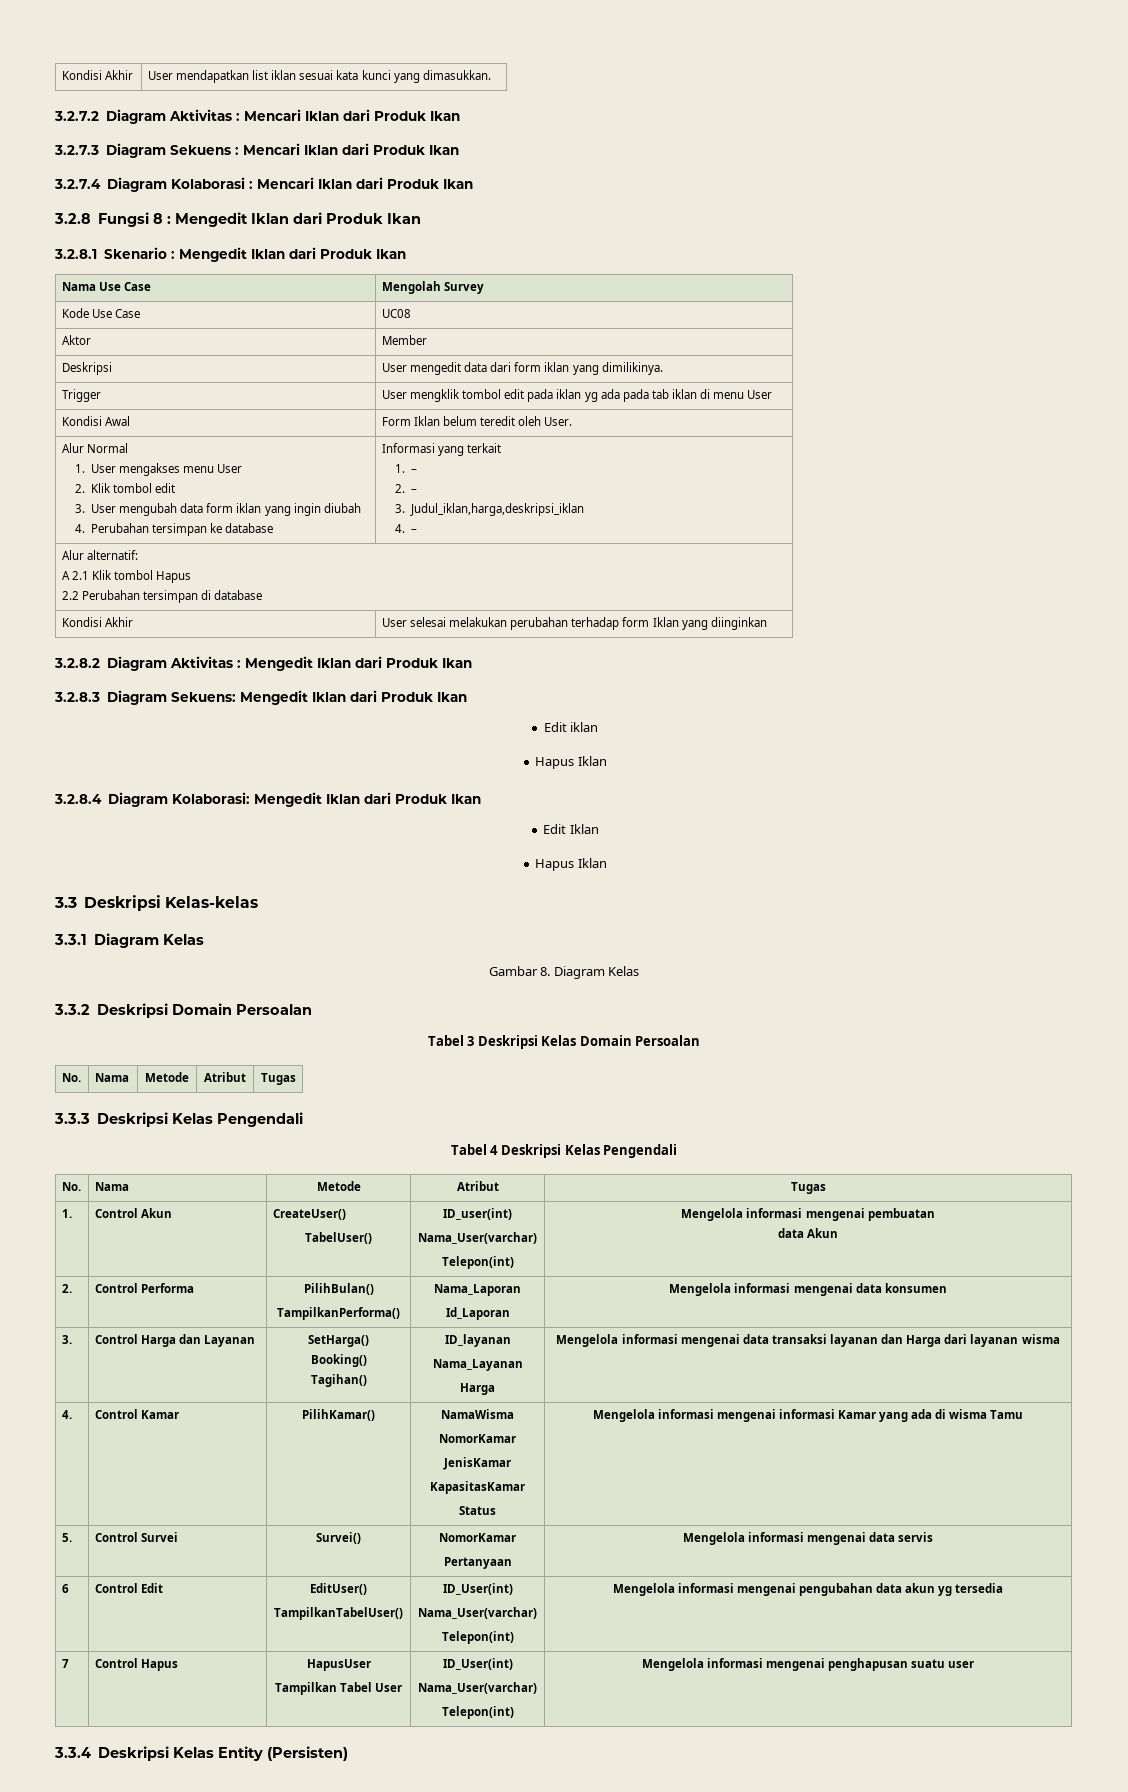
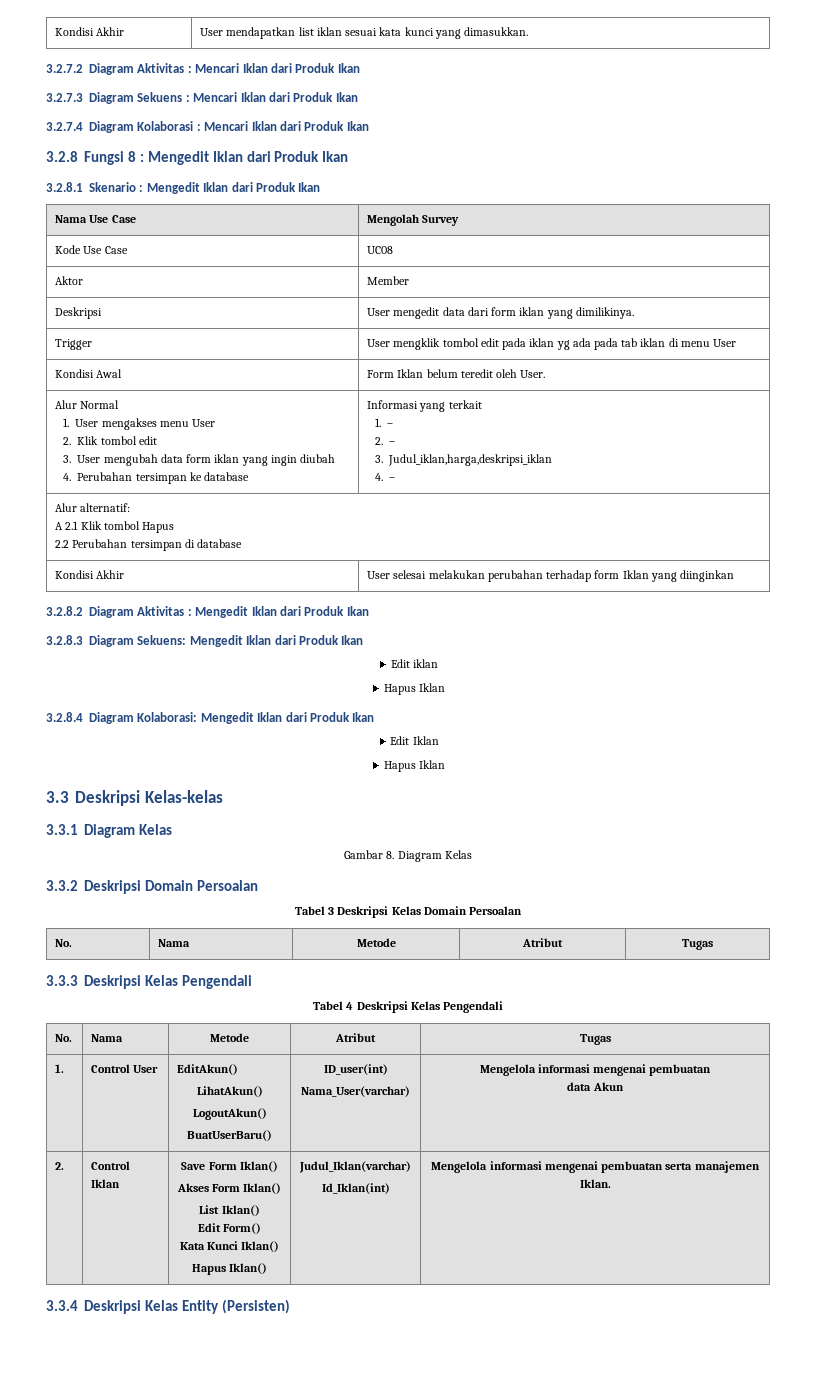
- 1. | Control Akun | CreateUser()
- TabelUser() | ID_user(int)
- Nama_User(varchar)
- Telepon(int) | Mengelola informasi mengenai pembuatan
+ 1. | Control User | EditAkun()
+ LihatAkun()
+ LogoutAkun()
+ BuatUserBaru() | ID_user(int)
+ Nama_User(varchar) | Mengelola informasi mengenai pembuatan
- 2. | Control Performa | PilihBulan()
- TampilkanPerforma() | Nama_Laporan
- Id_Laporan | Mengelola informasi mengenai data konsumen
- 3. | Control Harga dan Layanan | SetHarga()
- Booking()
- Tagihan() | ID_layanan
- Nama_Layanan
- Harga | Mengelola informasi mengenai data transaksi layanan dan Harga dari layanan wisma
- 4. | Control Kamar | PilihKamar() | NamaWisma
- NomorKamar
- JenisKamar
- KapasitasKamar
- Status | Mengelola informasi mengenai informasi Kamar yang ada di wisma Tamu
- 5. | Control Survei | Survei() | NomorKamar
- Pertanyaan | Mengelola informasi mengenai data servis
- 6 | Control Edit | EditUser()
- TampilkanTabelUser() | ID_User(int)
- Nama_User(varchar)
- Telepon(int) | Mengelola informasi mengenai pengubahan data akun yg tersedia
- 7 | Control Hapus | HapusUser
- Tampilkan Tabel User | ID_User(int)
- Nama_User(varchar)
- Telepon(int) | Mengelola informasi mengenai penghapusan suatu user
+ 2. | Control Iklan | Save Form Iklan()
+ Akses Form Iklan()
+ List Iklan()
+ Edit Form()
+ Kata Kunci Iklan()
+ Hapus Iklan() | Judul_Iklan(varchar)
+ Id_Iklan(int) | Mengelola informasi mengenai pembuatan serta manajemen Iklan.

